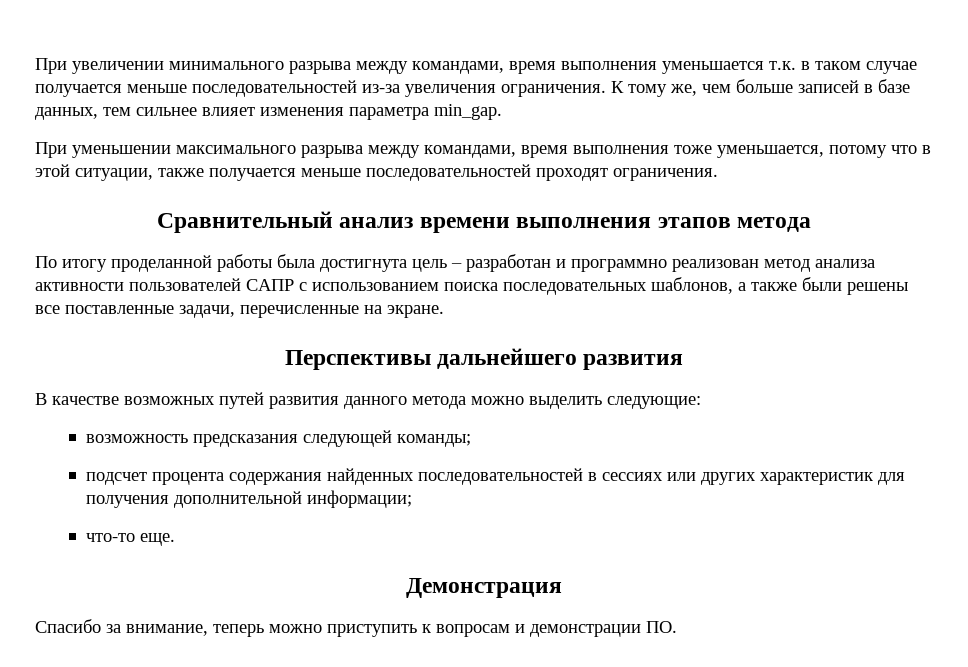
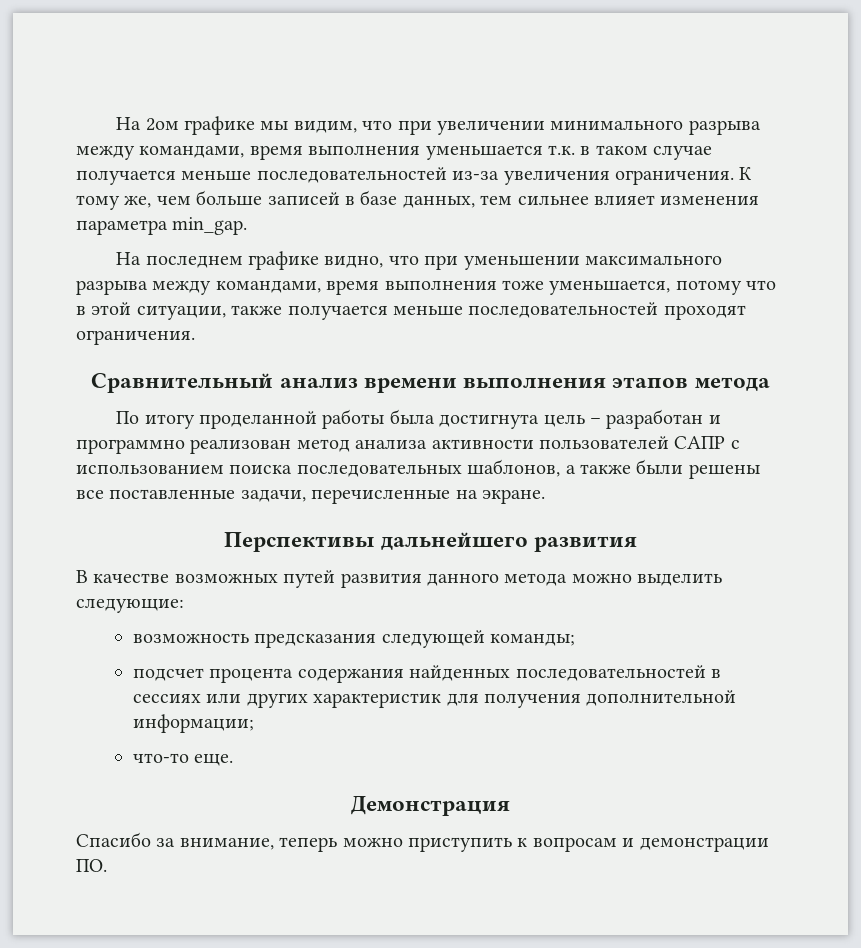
- При увеличении минимального разрыва между командами, время выполнения уменьшается т.к. в таком случае получается меньше последовательностей из-за увеличения ограничения.
+ На 2ом графике мы видим, что при увеличении минимального разрыва между командами, время выполнения уменьшается т.к. в таком случае получается меньше последовательностей из-за увеличения ограничения.
- При уменьшении максимального разрыва между командами, время выполнения тоже уменьшается, потому что в этой ситуации, также получается меньше последовательностей проходят ограничения.
+ На последнем графике видно, что при уменьшении максимального разрыва между командами, время выполнения тоже уменьшается, потому что в этой ситуации, также получается меньше последовательностей проходят ограничения.

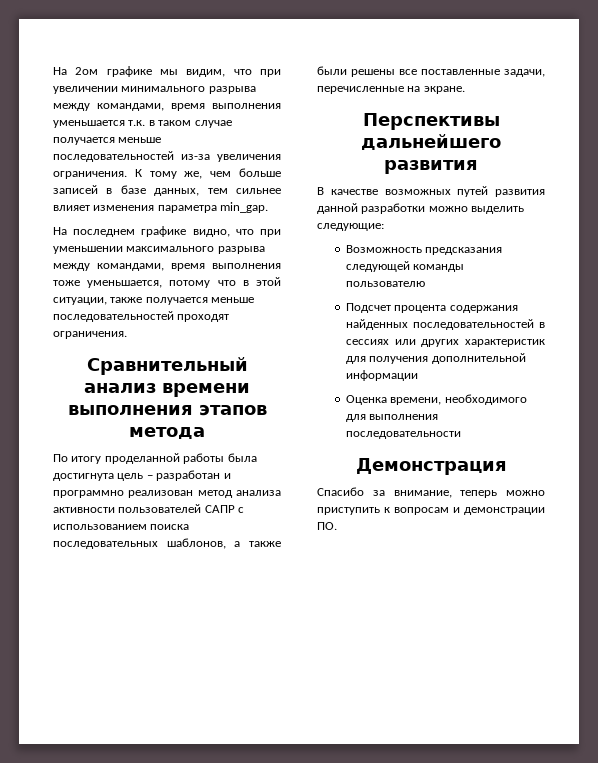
- В качестве возможных путей развития данного метода можно выделить следующие:
+ В качестве возможных путей развития данной разработки можно выделить следующие:
- возможность предсказания следующей команды;
- подсчет процента содержания найденных последовательностей в сессиях или других характеристик для получения дополнительной информации;
- что-то еще.
+ Возможность предсказания следующей команды пользователю
+ Подсчет процента содержания найденных последовательностей в сессиях или других характеристик для получения дополнительной информации
+ Оценка времени, необходимого для выполнения последовательности

